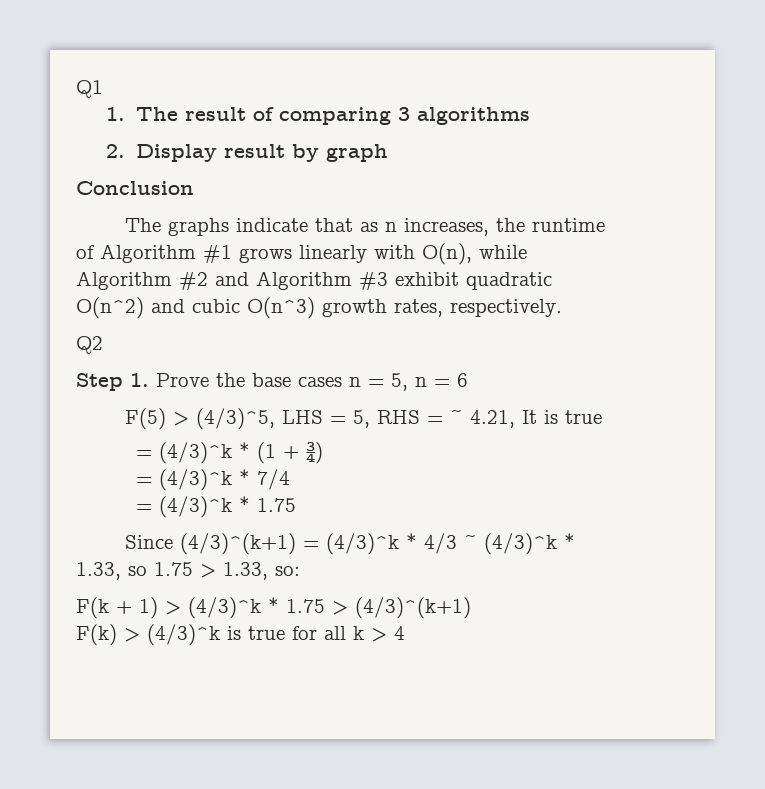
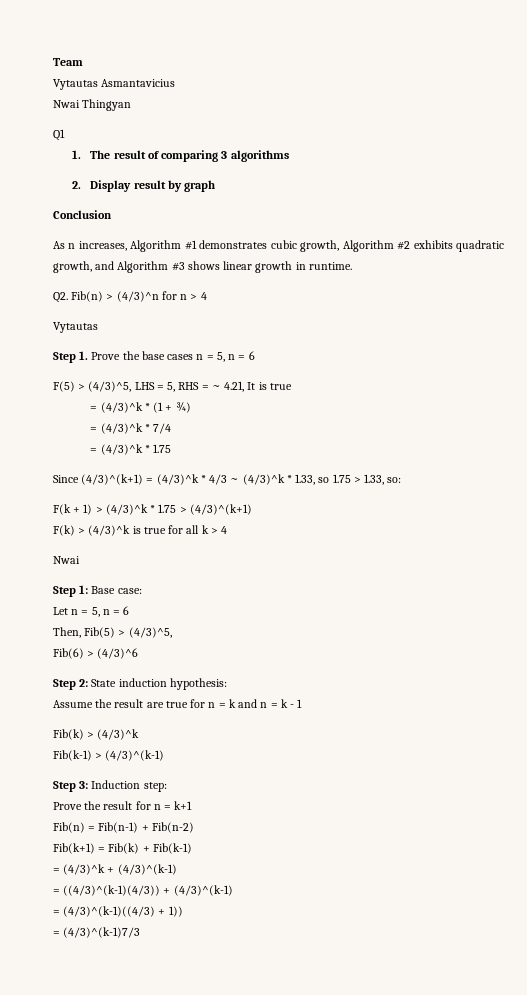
+ Team
+ Vytautas Asmantavicius
+ Nwai Thingyan
- The graphs indicate that as n increases, the runtime of Algorithm #1 grows linearly with O(n), while Algorithm #2 and Algorithm #3 exhibit quadratic O(n^2) and cubic O(n^3) growth rates, respectively.
- Q2
+ As n increases, Algorithm #1 demonstrates cubic growth, Algorithm #2 exhibits quadratic growth, and Algorithm #3 shows linear growth in runtime.
+ Q2. Fib(n) > (4/3)^n for n > 4
+ Vytautas
  F(k) > (4/3)^k is true for all k > 4
+ Nwai
+ Step 1: Base case:
+ Let n = 5, n = 6
+ Then, Fib(5) > (4/3)^5,
+ Fib(6) > (4/3)^6
+ Step 2: State induction hypothesis:
+ Assume the result are true for n = k and n = k - 1
+ Fib(k) > (4/3)^k
+ Fib(k-1) > (4/3)^(k-1)
+ Step 3: Induction step:
+ Prove the result for n = k+1
+ Fib(n) = Fib(n-1) + Fib(n-2)
+ Fib(k+1) = Fib(k) + Fib(k-1)
+ = (4/3)^k + (4/3)^(k-1)
+ = ((4/3)^(k-1)(4/3)) + (4/3)^(k-1)
+ = (4/3)^(k-1)((4/3) + 1))
+ = (4/3)^(k-1)7/3

